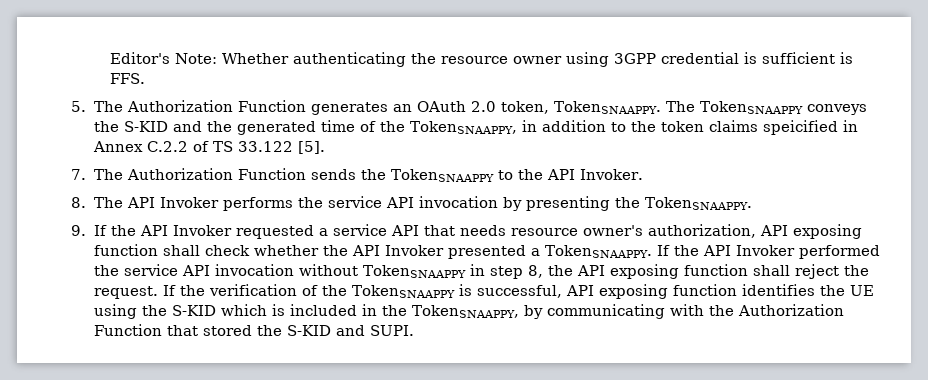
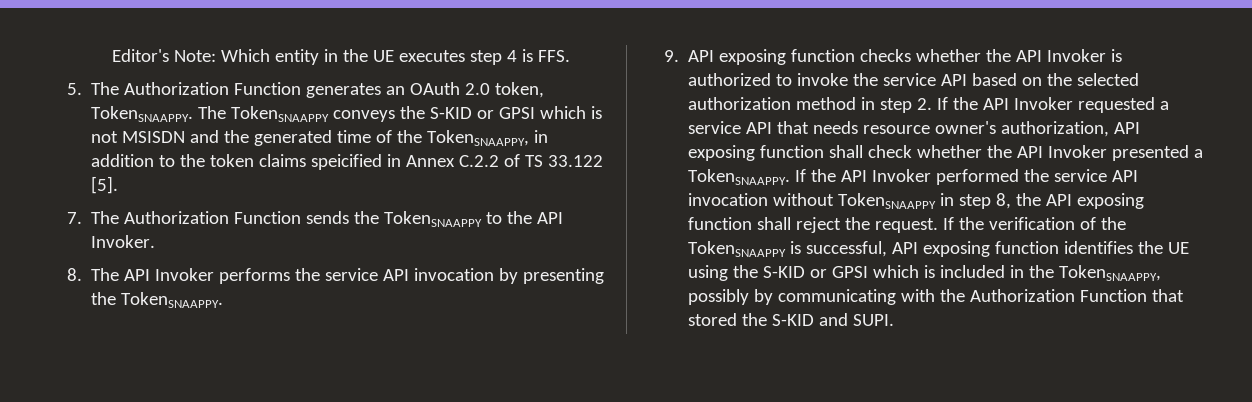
- Editor's Note: Whether authenticating the resource owner using 3GPP credential is sufficient is FFS.
+ Editor's Note: Which entity in the UE executes step 4 is FFS.
- The TokenSNAAPPY conveys the S-KID and the generated time of the TokenSNAAPPY, in addition to the token claims speicified in Annex C.2.2 of TS 33.122 [5].
+ The TokenSNAAPPY conveys the S-KID or GPSI which is not MSISDN and the generated time of the TokenSNAAPPY, in addition to the token claims speicified in Annex C.2.2 of TS 33.122 [5].
- 9. If the API Invoker requested a service API that needs resource owner's authorization, API exposing function shall check whether the API Invoker presented a TokenSNAAPPY.
+ 9. API exposing function checks whether the API Invoker is authorized to invoke the service API based on the selected authorization method in step 2. If the API Invoker requested a service API that needs resource owner's authorization, API exposing function shall check whether the API Invoker presented a TokenSNAAPPY.
- If the verification of the TokenSNAAPPY is successful, API exposing function identifies the UE using the S-KID which is included in the TokenSNAAPPY, by communicating with the Authorization Function that stored the S-KID and SUPI.
+ If the verification of the TokenSNAAPPY is successful, API exposing function identifies the UE using the S-KID or GPSI which is included in the TokenSNAAPPY, possibly by communicating with the Authorization Function that stored the S-KID and SUPI.

